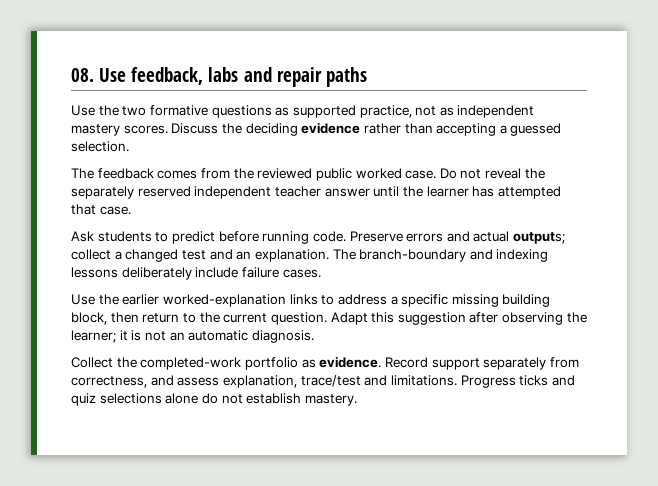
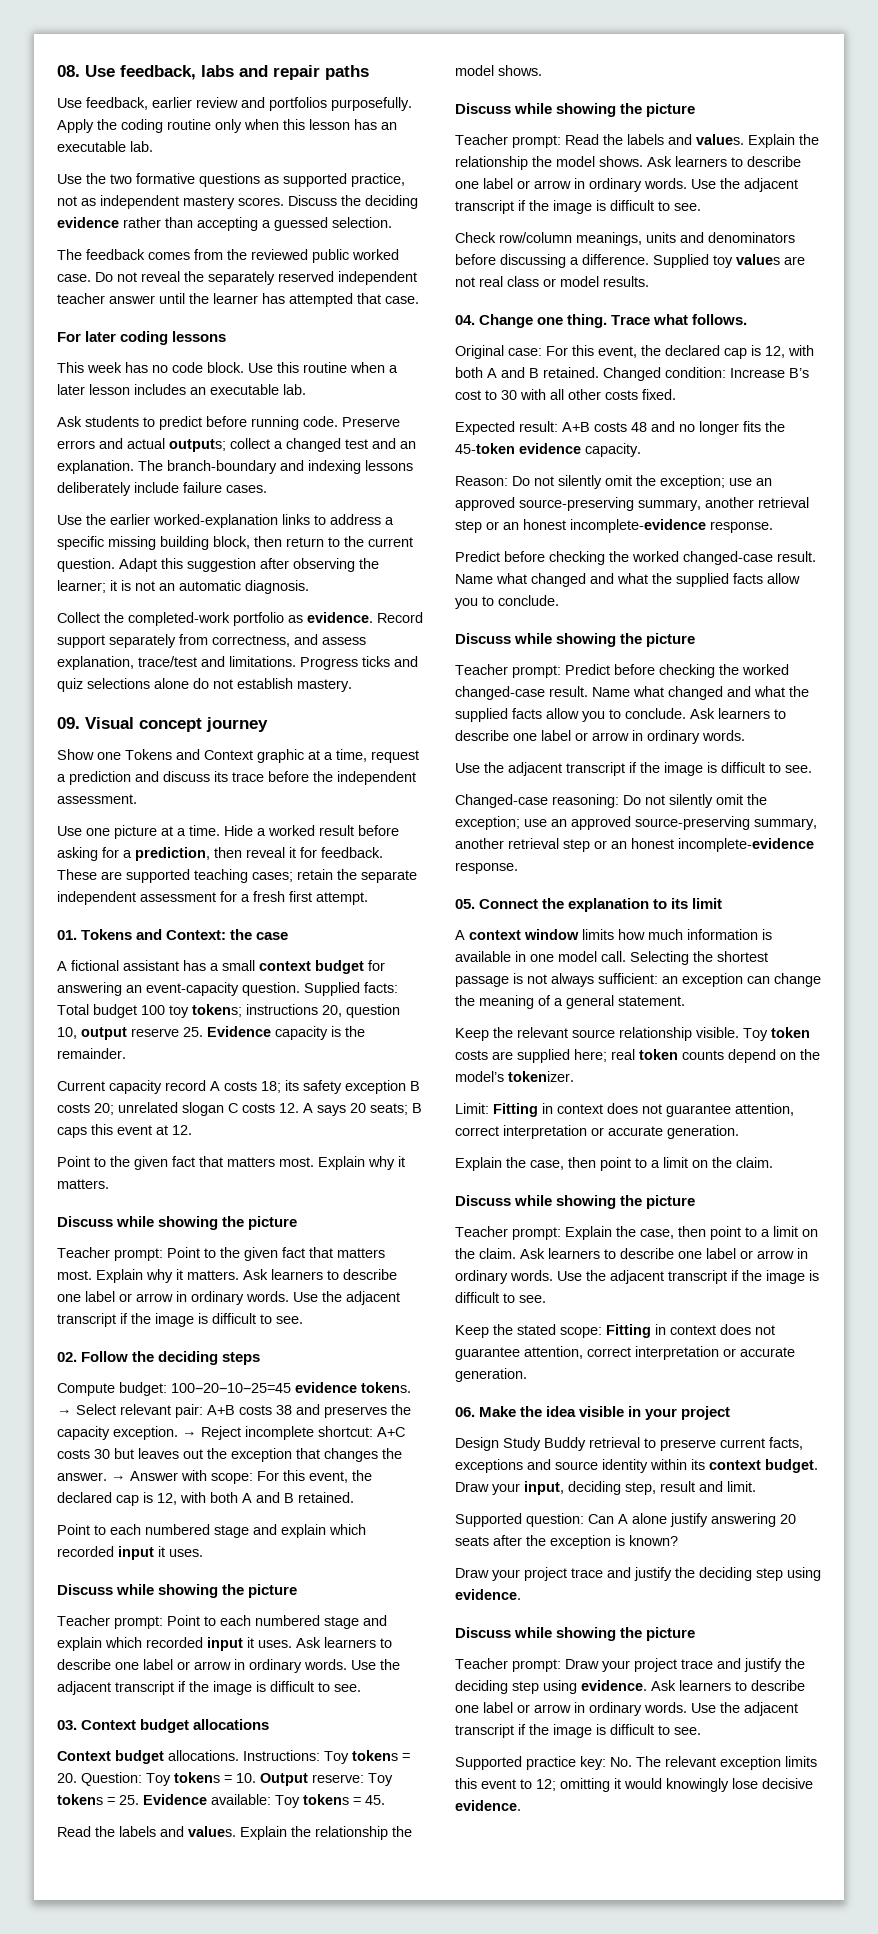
+ Use feedback, earlier review and portfolios purposefully. Apply the coding routine only when this lesson has an executable lab.
+ For later coding lessons
+ This week has no code block. Use this routine when a later lesson includes an executable lab.
+ 09. Visual concept journey
+ Show one Tokens and Context graphic at a time, request a prediction and discuss its trace before the independent assessment.
+ Use one picture at a time. Hide a worked result before asking for a prediction, then reveal it for feedback. These are supported teaching cases; retain the separate independent assessment for a fresh first attempt.
+ 01. Tokens and Context: the case
+ A fictional assistant has a small context budget for answering an event-capacity question. Supplied facts: Total budget 100 toy tokens; instructions 20, question 10, output reserve 25. Evidence capacity is the remainder.
+ Current capacity record A costs 18; its safety exception B costs 20; unrelated slogan C costs 12. A says 20 seats; B caps this event at 12.
+ Point to the given fact that matters most. Explain why it matters.
+ Discuss while showing the picture
+ Teacher prompt: Point to the given fact that matters most. Explain why it matters. Ask learners to describe one label or arrow in ordinary words. Use the adjacent transcript if the image is difficult to see.
+ 02. Follow the deciding steps
+ Compute budget: 100−20−10−25=45 evidence tokens. → Select relevant pair: A+B costs 38 and preserves the capacity exception. → Reject incomplete shortcut: A+C costs 30 but leaves out the exception that changes the answer. → Answer with scope: For this event, the declared cap is 12, with both A and B retained.
+ Point to each numbered stage and explain which recorded input it uses.
+ Discuss while showing the picture
+ Teacher prompt: Point to each numbered stage and explain which recorded input it uses. Ask learners to describe one label or arrow in ordinary words. Use the adjacent transcript if the image is difficult to see.
+ 03. Context budget allocations
+ Context budget allocations. Instructions: Toy tokens = 20. Question: Toy tokens = 10. Output reserve: Toy tokens = 25. Evidence available: Toy tokens = 45.
+ Read the labels and values. Explain the relationship the model shows.
+ Discuss while showing the picture
+ Teacher prompt: Read the labels and values. Explain the relationship the model shows. Ask learners to describe one label or arrow in ordinary words. Use the adjacent transcript if the image is difficult to see.
+ Check row/column meanings, units and denominators before discussing a difference. Supplied toy values are not real class or model results.
+ 04. Change one thing. Trace what follows.
+ Original case: For this event, the declared cap is 12, with both A and B retained. Changed condition: Increase B’s cost to 30 with all other costs fixed.
+ Expected result: A+B costs 48 and no longer fits the 45-token evidence capacity.
+ Reason: Do not silently omit the exception; use an approved source-preserving summary, another retrieval step or an honest incomplete-evidence response.
+ Predict before checking the worked changed-case result. Name what changed and what the supplied facts allow you to conclude.
+ Discuss while showing the picture
+ Teacher prompt: Predict before checking the worked changed-case result. Name what changed and what the supplied facts allow you to conclude. Ask learners to describe one label or arrow in ordinary words.
+ Use the adjacent transcript if the image is difficult to see.
+ Changed-case reasoning: Do not silently omit the exception; use an approved source-preserving summary, another retrieval step or an honest incomplete-evidence response.
+ 05. Connect the explanation to its limit
+ A context window limits how much information is available in one model call. Selecting the shortest passage is not always sufficient: an exception can change the meaning of a general statement.
+ Keep the relevant source relationship visible. Toy token costs are supplied here; real token counts depend on the model’s tokenizer.
+ Limit: Fitting in context does not guarantee attention, correct interpretation or accurate generation.
+ Explain the case, then point to a limit on the claim.
+ Discuss while showing the picture
+ Teacher prompt: Explain the case, then point to a limit on the claim. Ask learners to describe one label or arrow in ordinary words. Use the adjacent transcript if the image is difficult to see.
+ Keep the stated scope: Fitting in context does not guarantee attention, correct interpretation or accurate generation.
+ 06. Make the idea visible in your project
+ Design Study Buddy retrieval to preserve current facts, exceptions and source identity within its context budget. Draw your input, deciding step, result and limit.
+ Supported question: Can A alone justify answering 20 seats after the exception is known?
+ Draw your project trace and justify the deciding step using evidence.
+ Discuss while showing the picture
+ Teacher prompt: Draw your project trace and justify the deciding step using evidence. Ask learners to describe one label or arrow in ordinary words. Use the adjacent transcript if the image is difficult to see.
+ Supported practice key: No. The relevant exception limits this event to 12; omitting it would knowingly lose decisive evidence.

